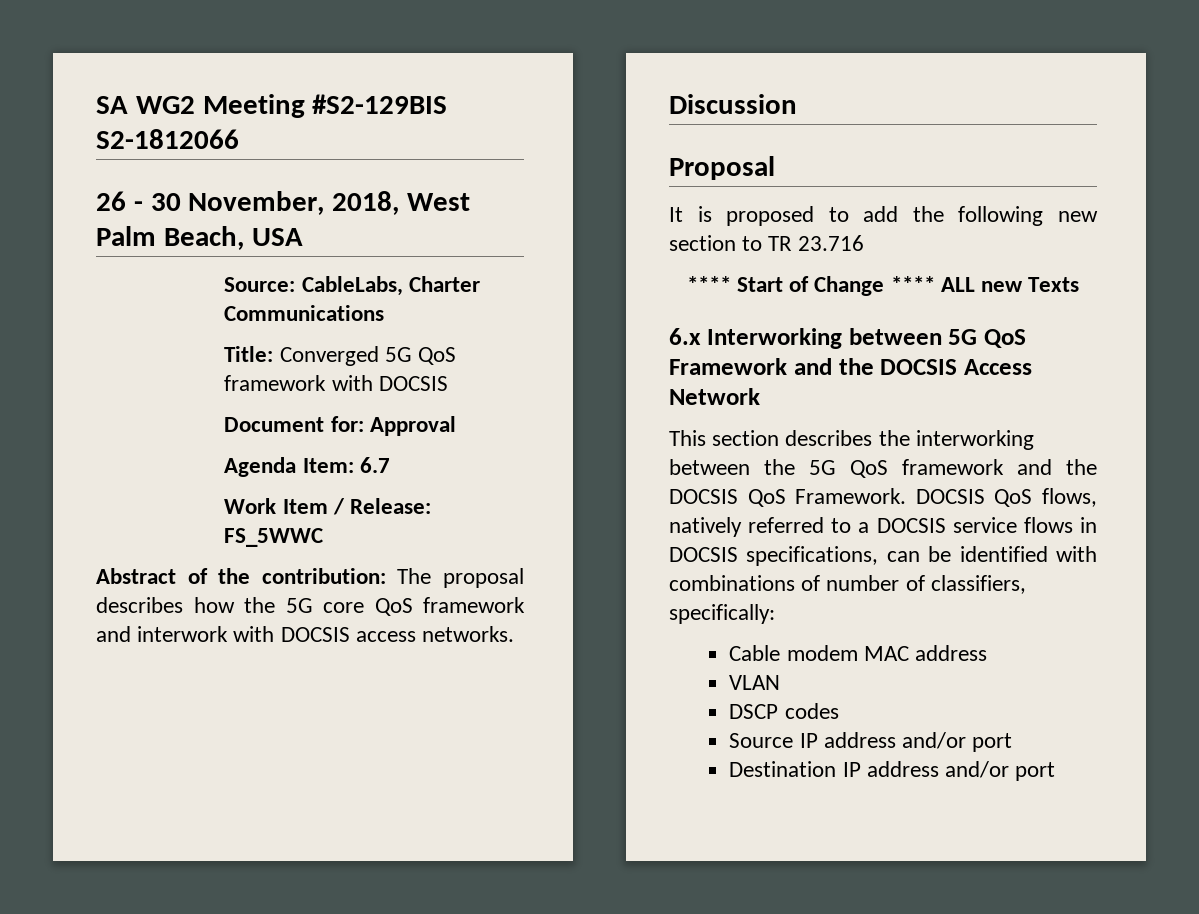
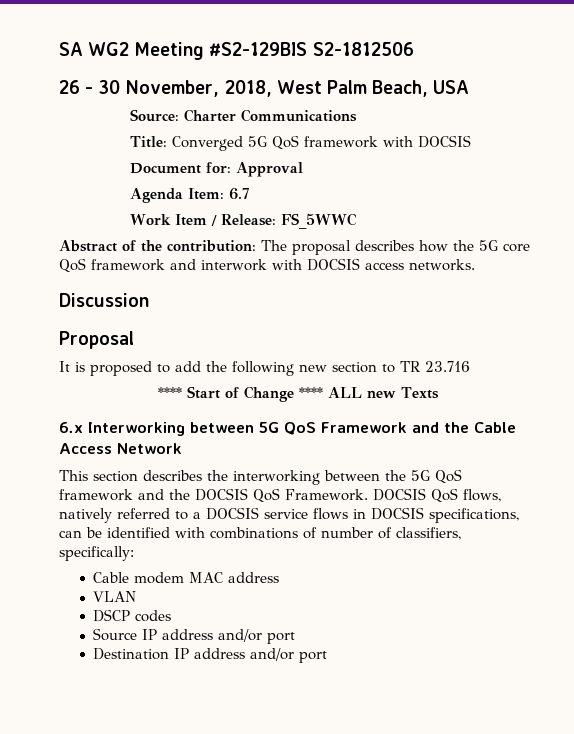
- SA WG2 Meeting #S2-129BIS S2-1812066
+ SA WG2 Meeting #S2-129BIS S2-1812506
- Source: CableLabs, Charter Communications
+ Source: Charter Communications
- 6.x Interworking between 5G QoS Framework and the DOCSIS Access Network
+ 6.x Interworking between 5G QoS Framework and the Cable Access Network

